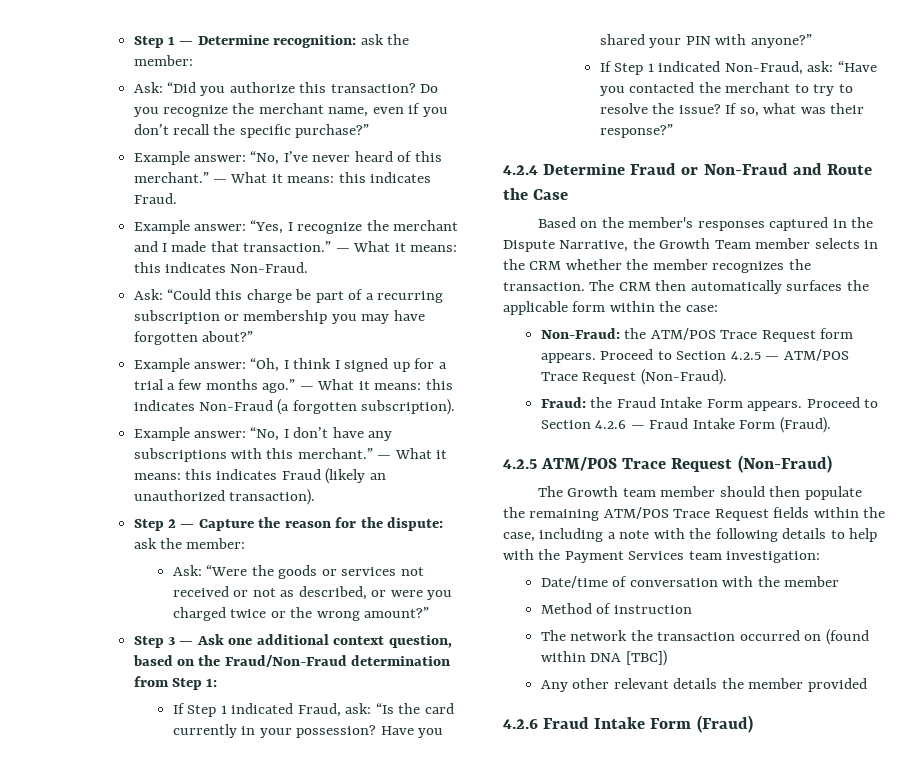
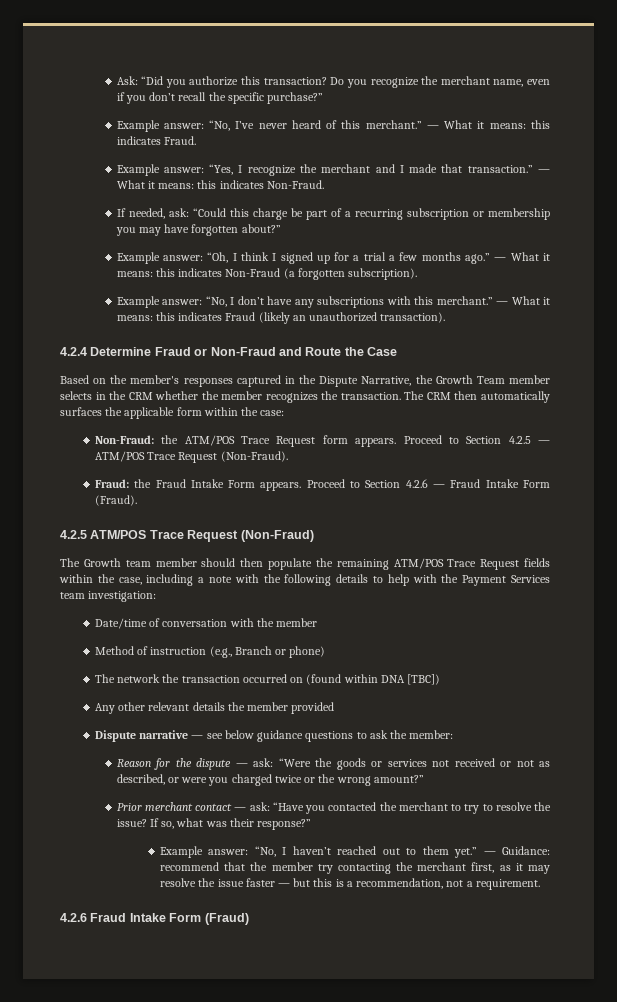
- Step 1 — Determine recognition: ask the member:
- Ask: “Could this charge be part of a recurring subscription or membership you may have forgotten about?”
+ If needed, ask: “Could this charge be part of a recurring subscription or membership you may have forgotten about?”
- Step 2 — Capture the reason for the dispute: ask the member:
- Ask: “Were the goods or services not received or not as described, or were you charged twice or the wrong amount?”
- Step 3 — Ask one additional context question, based on the Fraud/Non-Fraud determination from Step 1:
- If Step 1 indicated Fraud, ask: “Is the card currently in your possession? Have you shared your PIN with anyone?”
- If Step 1 indicated Non-Fraud, ask: “Have you contacted the merchant to try to resolve the issue? If so, what was their response?”
- Method of instruction
+ Method of instruction (e.g., Branch or phone)
+ Dispute narrative — see below guidance questions to ask the member:
+ Reason for the dispute — ask: “Were the goods or services not received or not as described, or were you charged twice or the wrong amount?”
+ Prior merchant contact — ask: “Have you contacted the merchant to try to resolve the issue? If so, what was their response?”
+ Example answer: “No, I haven’t reached out to them yet.” — Guidance: recommend that the member try contacting the merchant first, as it may resolve the issue faster — but this is a recommendation, not a requirement.

